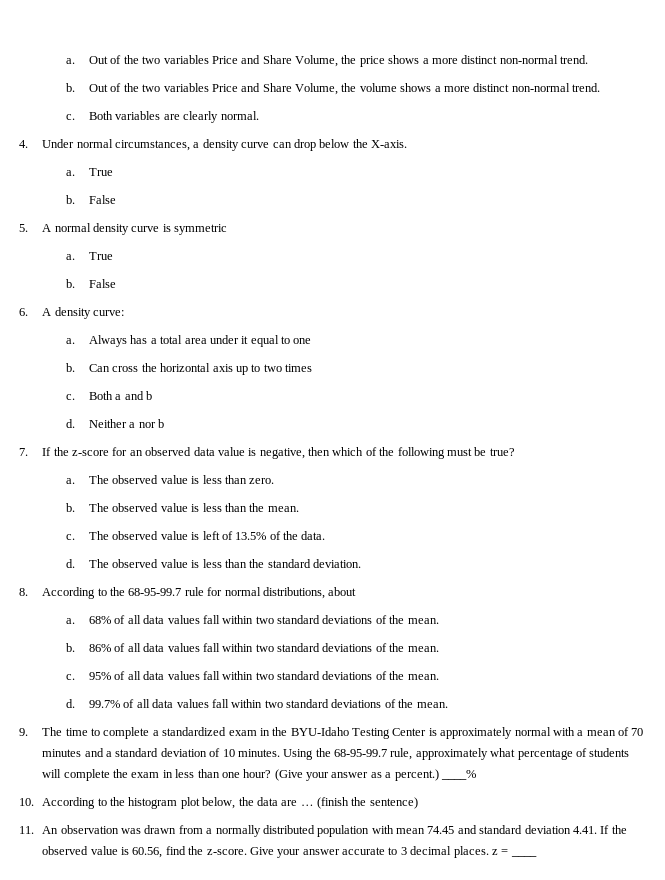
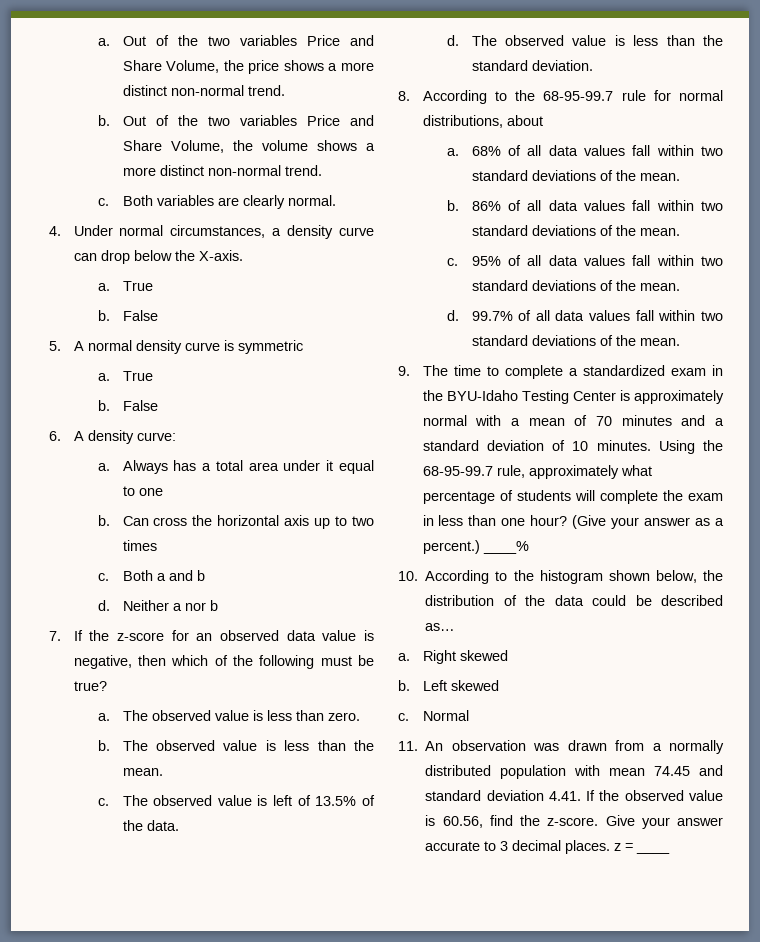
- 10. According to the histogram plot below, the data are … (finish the sentence)
+ 10. According to the histogram shown below, the distribution of the data could be described as…
+ a. Right skewed
+ b. Left skewed
+ c. Normal

